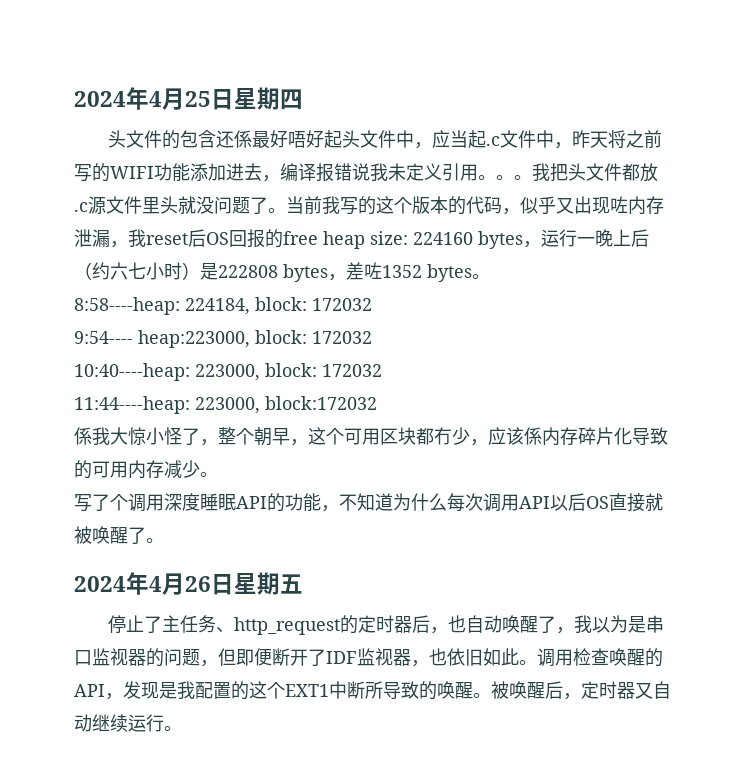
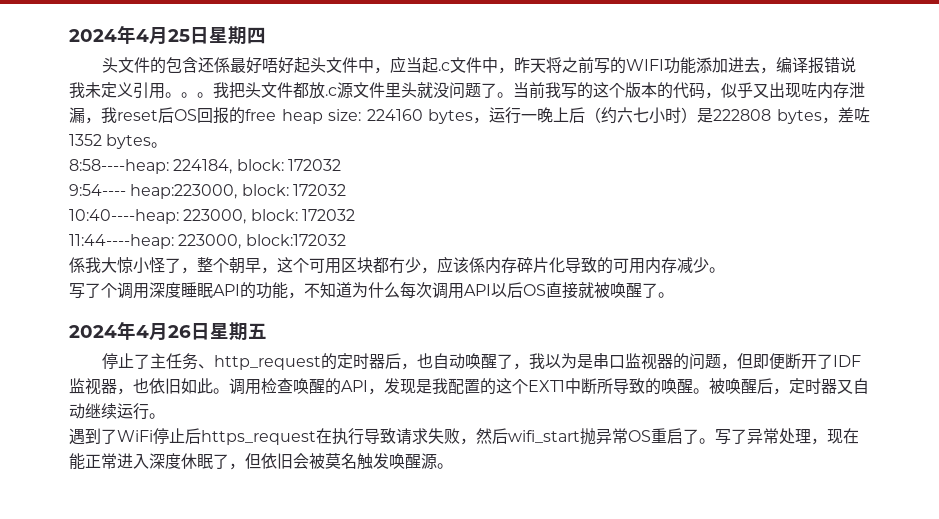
+ 遇到了WiFi停止后https_request在执行导致请求失败，然后wifi_start抛异常OS重启了。写了异常处理，现在能正常进入深度休眠了，但依旧会被莫名触发唤醒源。

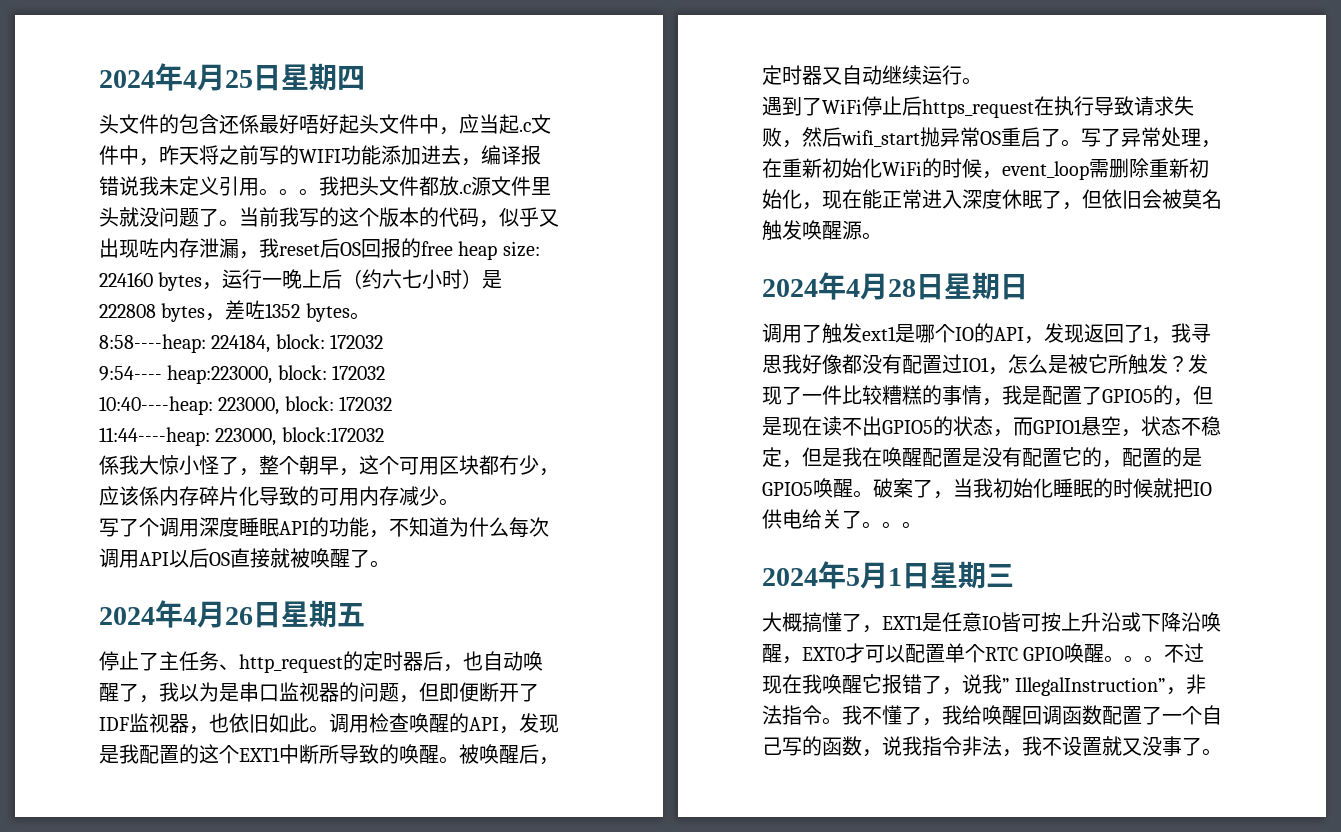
- 写了异常处理，现在能正常进入深度休眠了，但依旧会被莫名触发唤醒源。
+ 写了异常处理，在重新初始化WiFi的时候，event_loop需删除重新初始化，现在能正常进入深度休眠了，但依旧会被莫名触发唤醒源。
+ 2024年4月28日星期日
+ 调用了触发ext1是哪个IO的API，发现返回了1，我寻思我好像都没有配置过IO1，怎么是被它所触发？发现了一件比较糟糕的事情，我是配置了GPIO5的，但是现在读不出GPIO5的状态，而GPIO1悬空，状态不稳定，但是我在唤醒配置是没有配置它的，配置的是GPIO5唤醒。破案了，当我初始化睡眠的时候就把IO供电给关了。。。
+ 2024年5月1日星期三
+ 大概搞懂了，EXT1是任意IO皆可按上升沿或下降沿唤醒，EXT0才可以配置单个RTC GPIO唤醒。。。不过现在我唤醒它报错了，说我” IllegalInstruction”，非法指令。我不懂了，我给唤醒回调函数配置了一个自己写的函数，说我指令非法，我不设置就又没事了。

